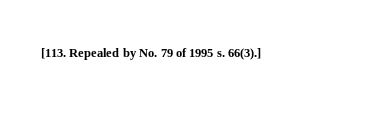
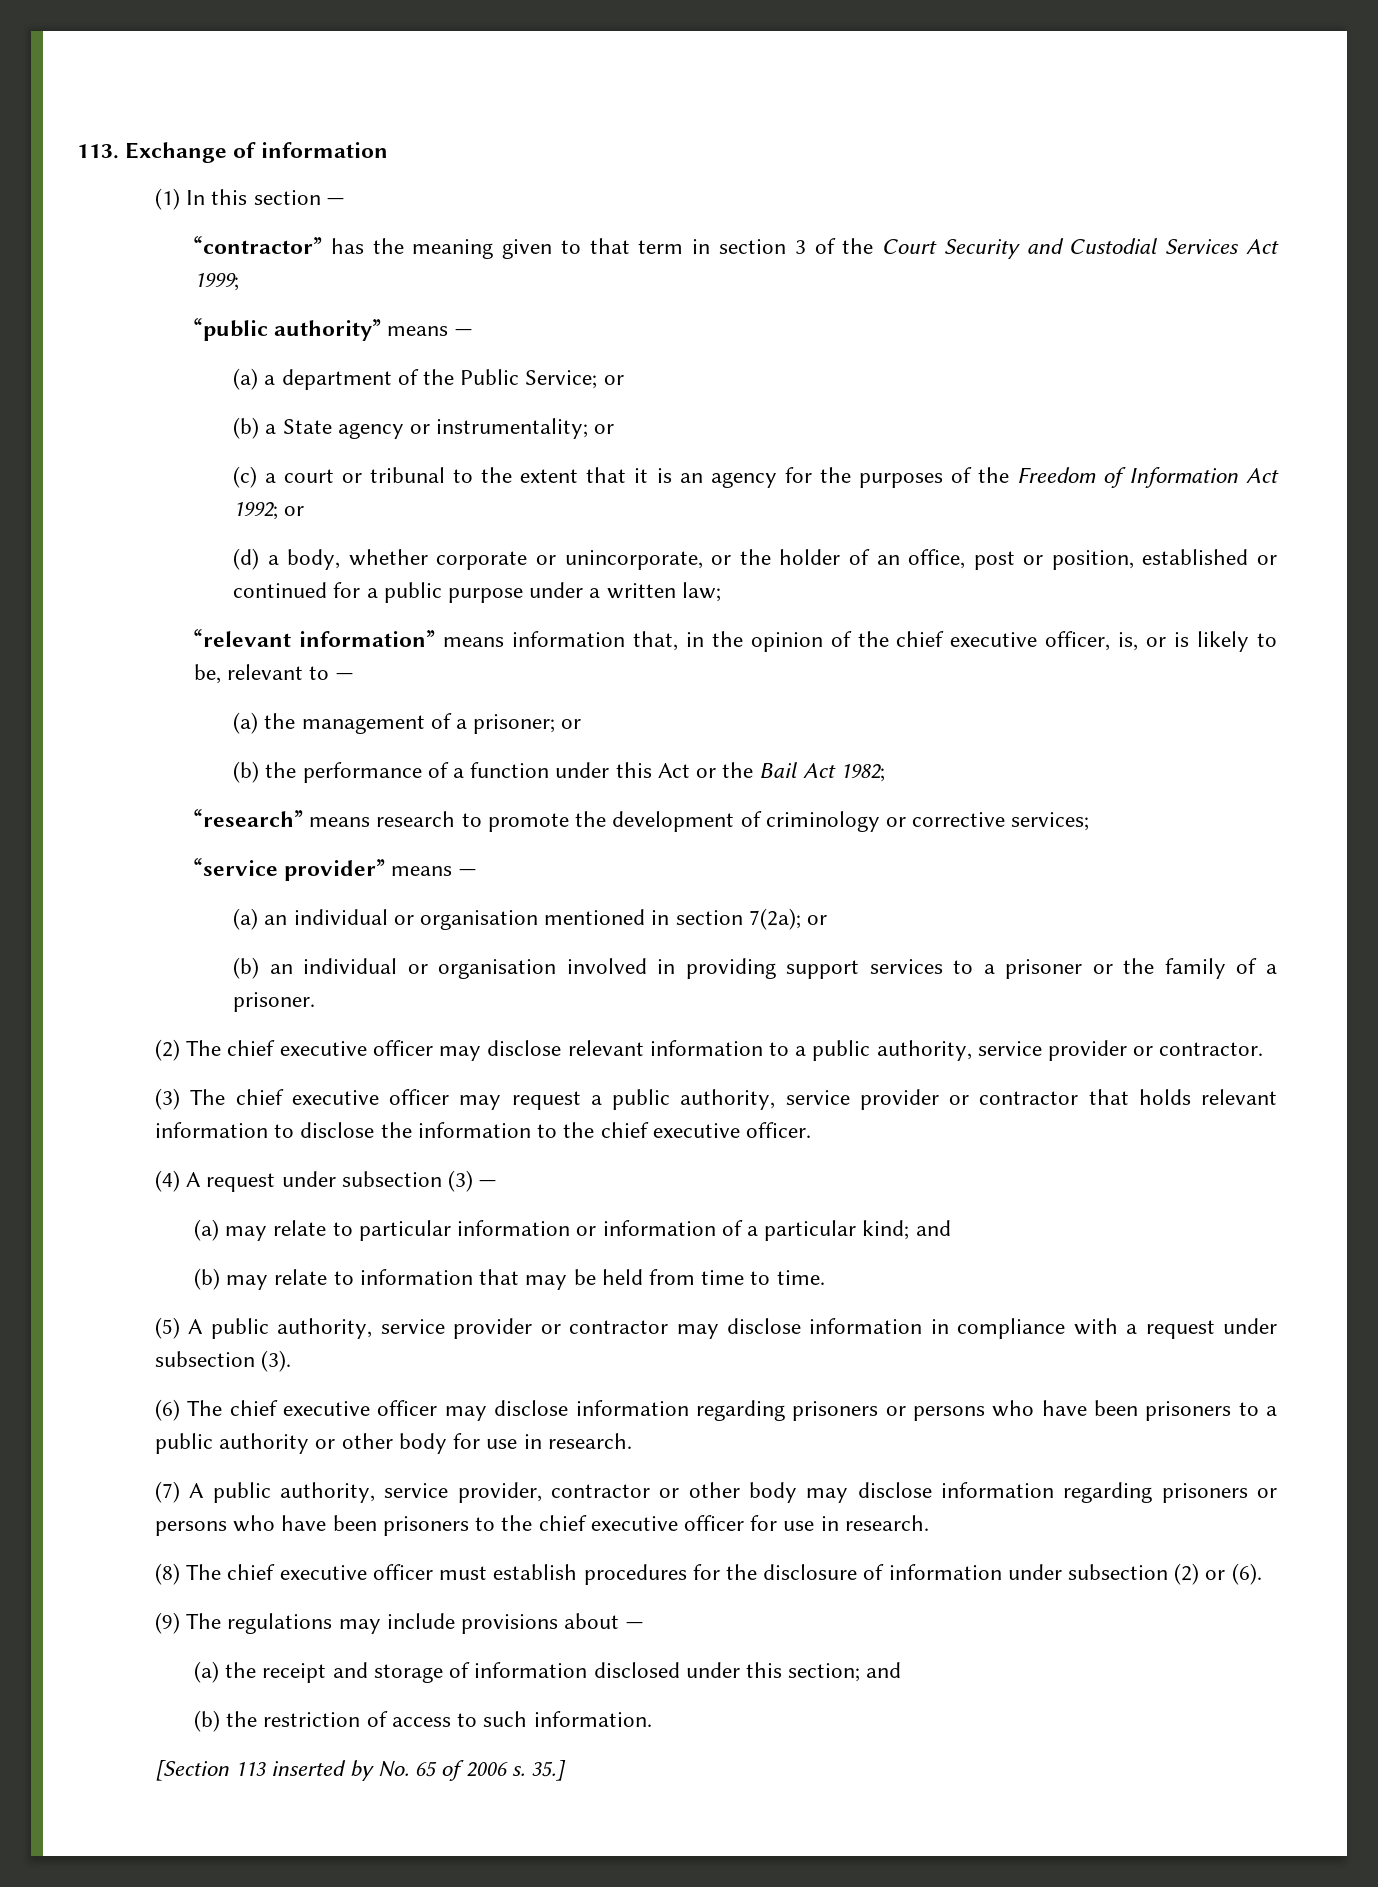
- [113. Repealed by No. 79 of 1995 s. 66(3).]
+ 113. Exchange of information
+ (1) In this section —
+ “contractor” has the meaning given to that term in section 3 of the Court Security and Custodial Services Act 1999;
+ “public authority” means —
+ (a) a department of the Public Service; or
+ (b) a State agency or instrumentality; or
+ (c) a court or tribunal to the extent that it is an agency for the purposes of the Freedom of Information Act 1992; or
+ (d) a body, whether corporate or unincorporate, or the holder of an office, post or position, established or continued for a public purpose under a written law;
+ “relevant information” means information that, in the opinion of the chief executive officer, is, or is likely to be, relevant to —
+ (a) the management of a prisoner; or
+ (b) the performance of a function under this Act or the Bail Act 1982;
+ “research” means research to promote the development of criminology or corrective services;
+ “service provider” means —
+ (a) an individual or organisation mentioned in section 7(2a); or
+ (b) an individual or organisation involved in providing support services to a prisoner or the family of a prisoner.
+ (2) The chief executive officer may disclose relevant information to a public authority, service provider or contractor.
+ (3) The chief executive officer may request a public authority, service provider or contractor that holds relevant information to disclose the information to the chief executive officer.
+ (4) A request under subsection (3) —
+ (a) may relate to particular information or information of a particular kind; and
+ (b) may relate to information that may be held from time to time.
+ (5) A public authority, service provider or contractor may disclose information in compliance with a request under subsection (3).
+ (6) The chief executive officer may disclose information regarding prisoners or persons who have been prisoners to a public authority or other body for use in research.
+ (7) A public authority, service provider, contractor or other body may disclose information regarding prisoners or persons who have been prisoners to the chief executive officer for use in research.
+ (8) The chief executive officer must establish procedures for the disclosure of information under subsection (2) or (6).
+ (9) The regulations may include provisions about —
+ (a) the receipt and storage of information disclosed under this section; and
+ (b) the restriction of access to such information.
+ [Section 113 inserted by No. 65 of 2006 s. 35.]

